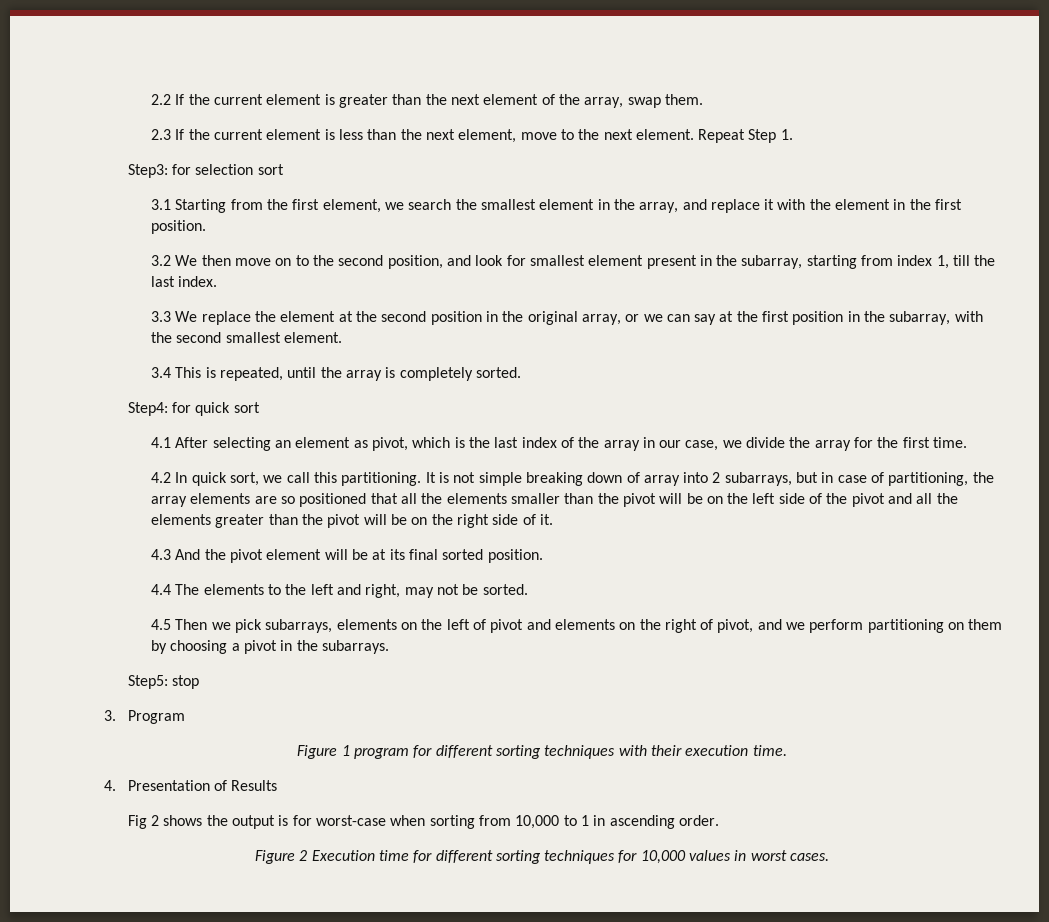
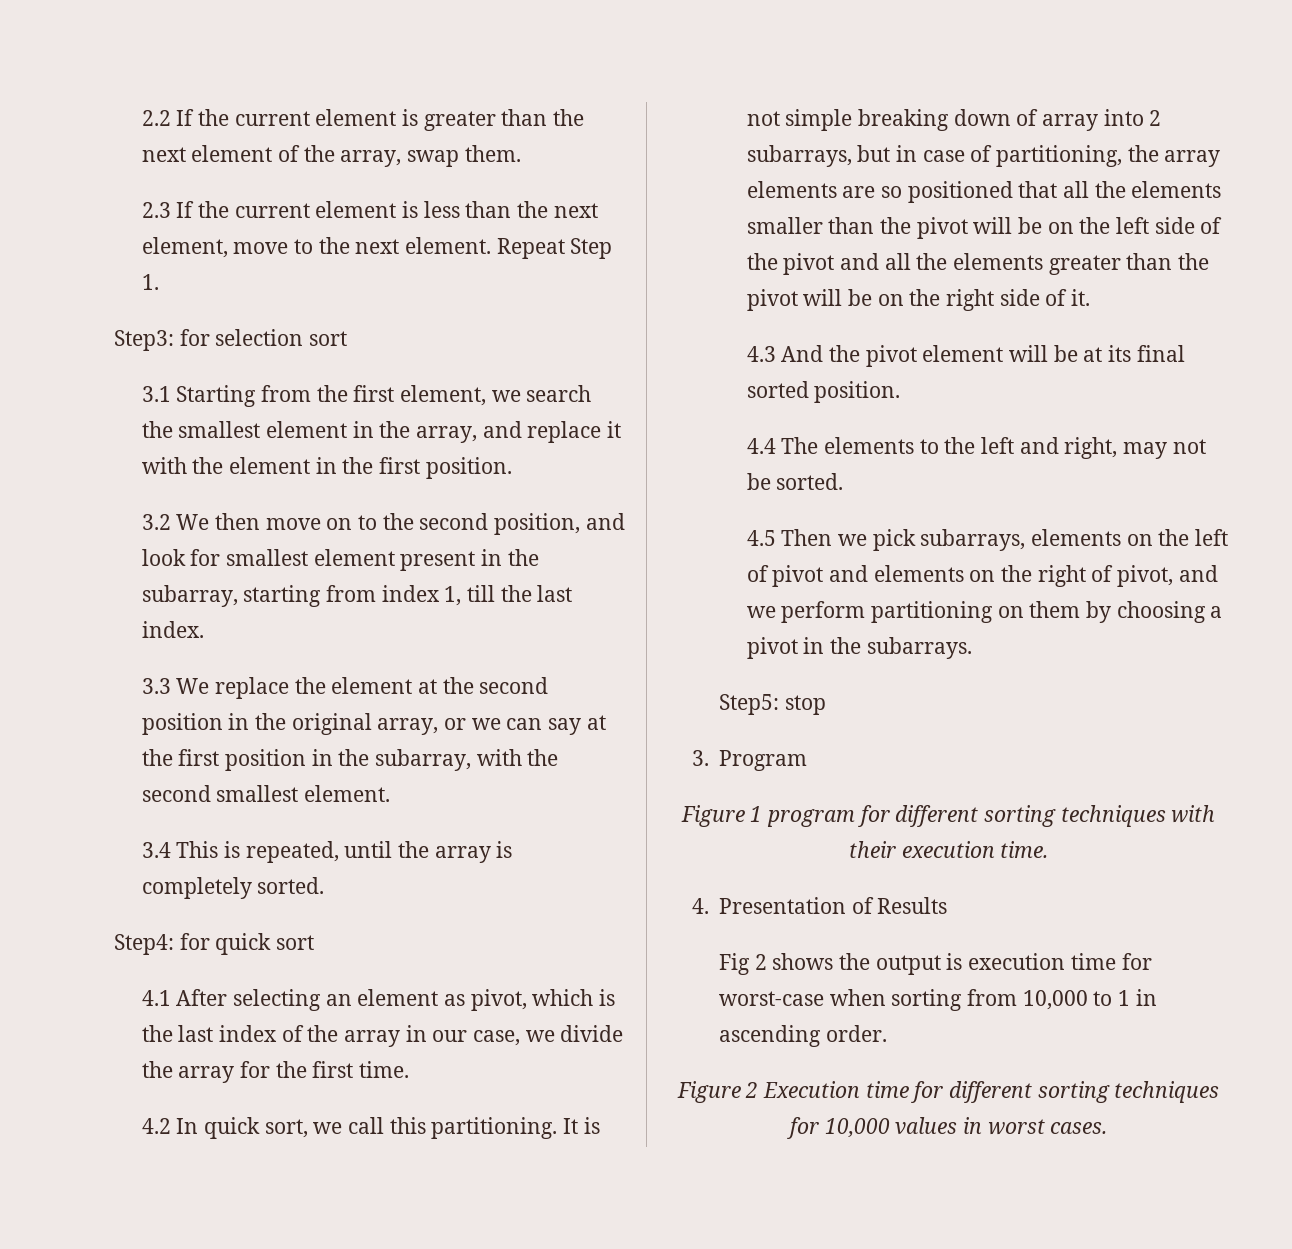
- Fig 2 shows the output is for worst-case when sorting from 10,000 to 1 in ascending order.
+ Fig 2 shows the output is execution time for worst-case when sorting from 10,000 to 1 in ascending order.

